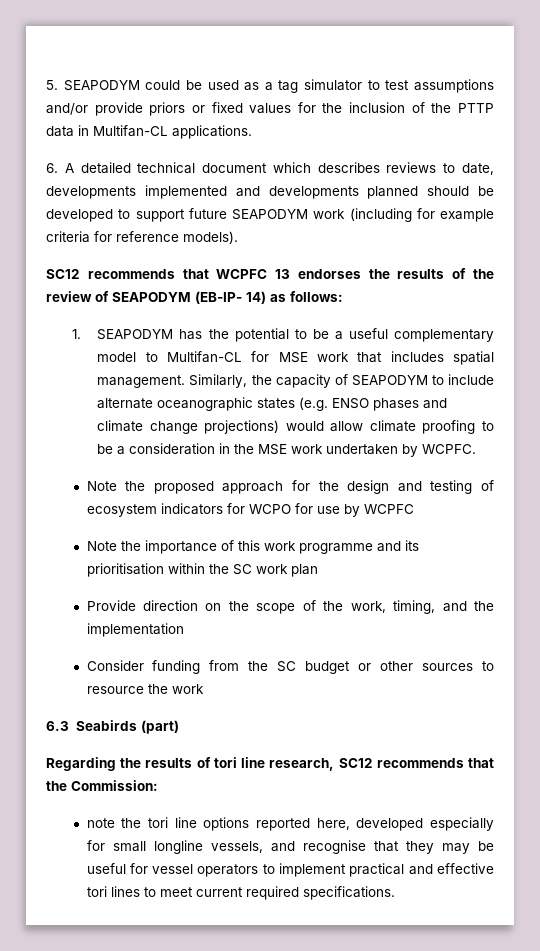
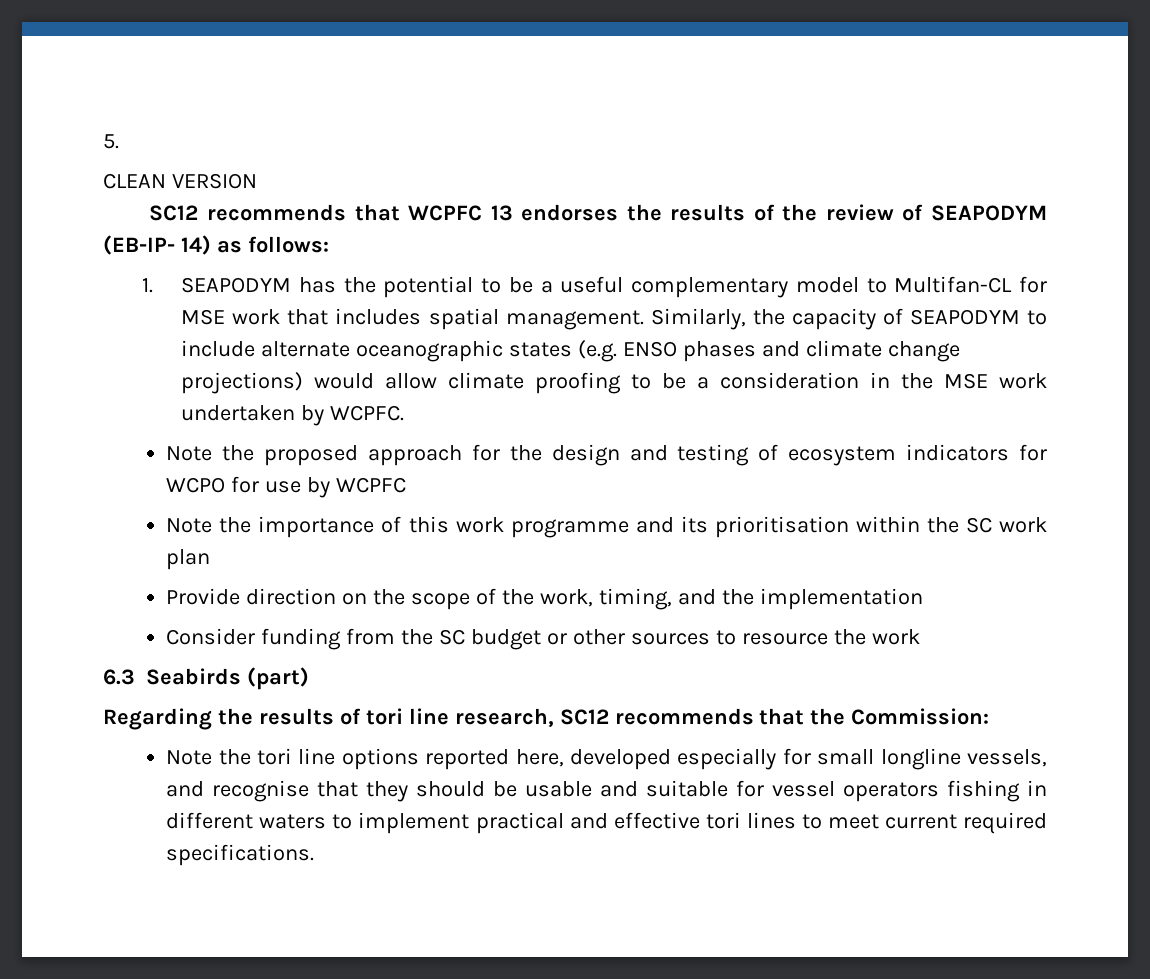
- 5. SEAPODYM could be used as a tag simulator to test assumptions and/or provide priors or fixed values for the inclusion of the PTTP data in Multifan-CL applications.
- 6. A detailed technical document which describes reviews to date, developments implemented and developments planned should be developed to support future SEAPODYM work (including for example criteria for reference models).
+ 5.
+ CLEAN VERSION
- note the tori line options reported here, developed especially for small longline vessels, and recognise that they may be useful for vessel operators to implement practical and effective tori lines to meet current required specifications.
+ Note the tori line options reported here, developed especially for small longline vessels, and recognise that they should be usable and suitable for vessel operators fishing in different waters to implement practical and effective tori lines to meet current required specifications.

